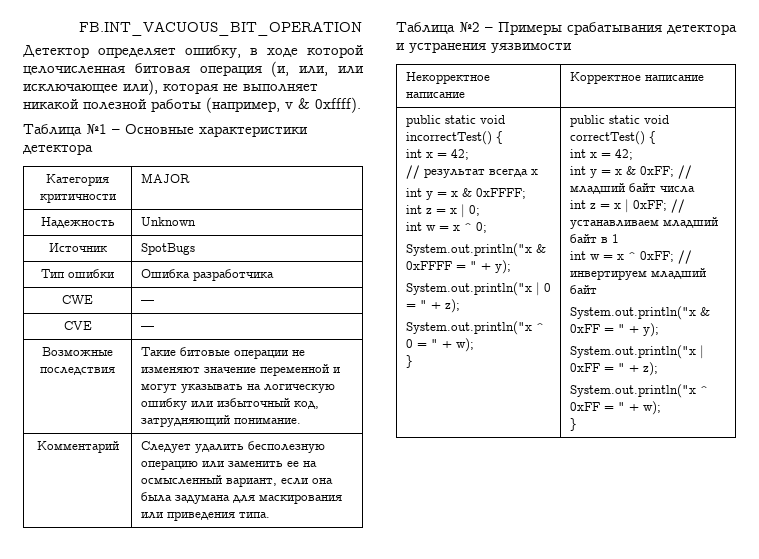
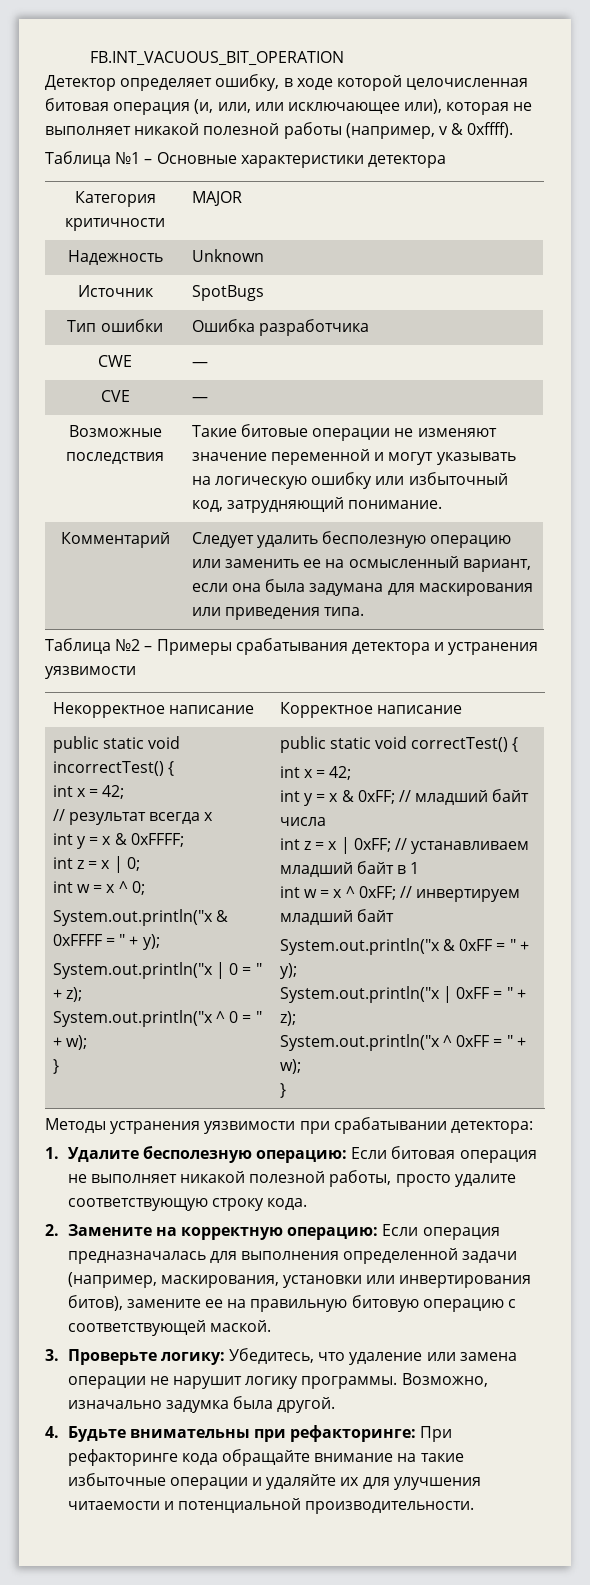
+ Методы устранения уязвимости при срабатывании детектора:
+ 1. Удалите бесполезную операцию: Если битовая операция не выполняет никакой полезной работы, просто удалите соответствующую строку кода.
+ 2. Замените на корректную операцию: Если операция предназначалась для выполнения определенной задачи (например, маскирования, установки или инвертирования битов), замените ее на правильную битовую операцию с соответствующей маской.
+ 3. Проверьте логику: Убедитесь, что удаление или замена операции не нарушит логику программы. Возможно, изначально задумка была другой.
+ 4. Будьте внимательны при рефакторинге: При рефакторинге кода обращайте внимание на такие избыточные операции и удаляйте их для улучшения читаемости и потенциальной производительности.

